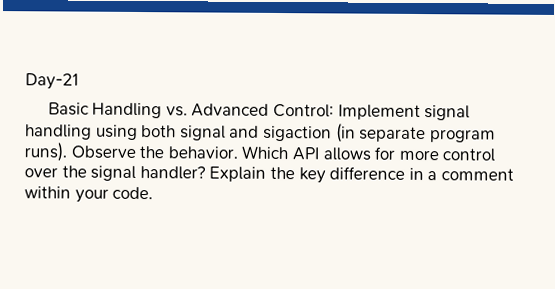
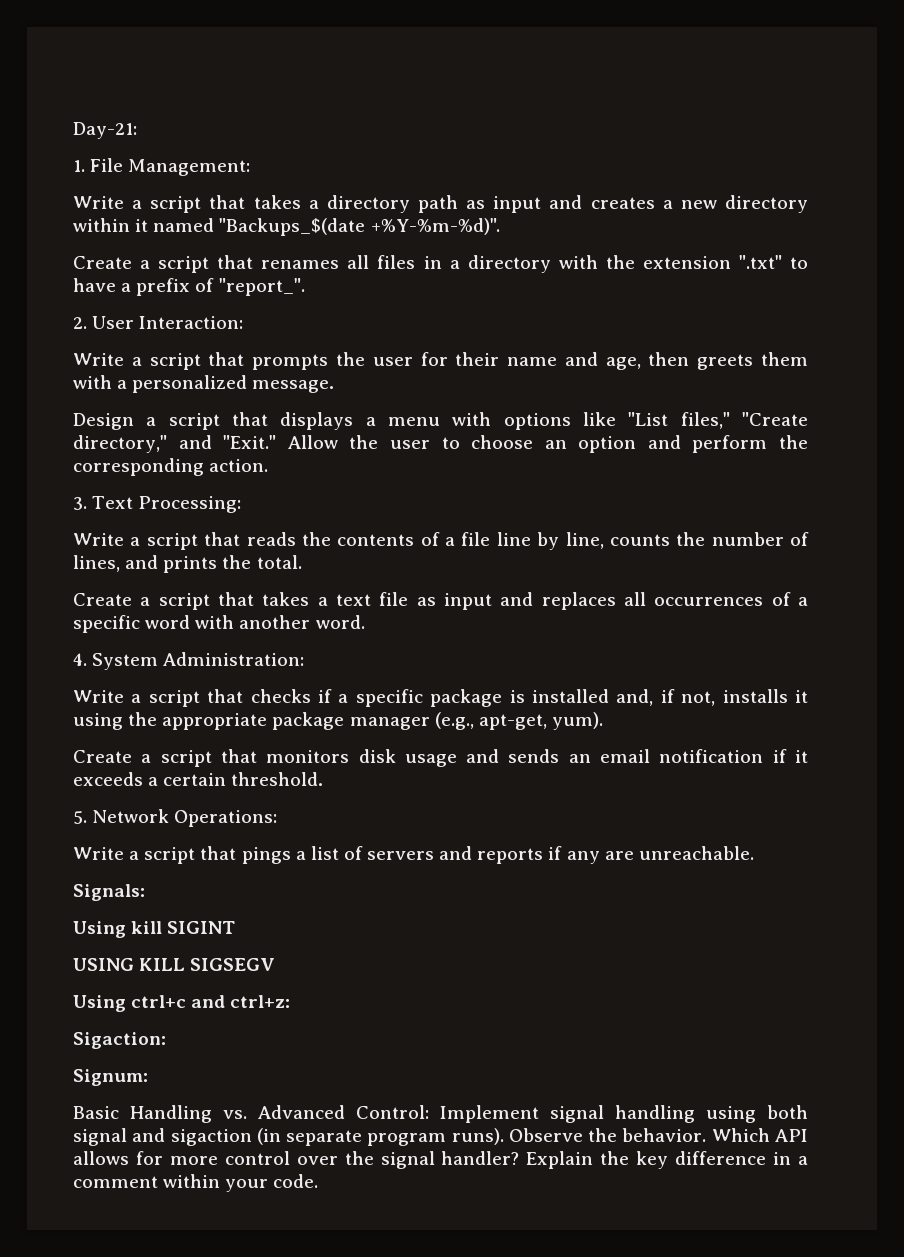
- Day-21
+ Day-21:
+ 1. File Management:
+ Write a script that takes a directory path as input and creates a new directory within it named "Backups_$(date +%Y-%m-%d)".
+ Create a script that renames all files in a directory with the extension ".txt" to have a prefix of "report_".
+ 2. User Interaction:
+ Write a script that prompts the user for their name and age, then greets them with a personalized message.
+ Design a script that displays a menu with options like "List files," "Create directory," and "Exit." Allow the user to choose an option and perform the corresponding action.
+ 3. Text Processing:
+ Write a script that reads the contents of a file line by line, counts the number of lines, and prints the total.
+ Create a script that takes a text file as input and replaces all occurrences of a specific word with another word.
+ 4. System Administration:
+ Write a script that checks if a specific package is installed and, if not, installs it using the appropriate package manager (e.g., apt-get, yum).
+ Create a script that monitors disk usage and sends an email notification if it exceeds a certain threshold.
+ 5. Network Operations:
+ Write a script that pings a list of servers and reports if any are unreachable.
+ Signals:
+ Using kill SIGINT
+ USING KILL SIGSEGV
+ Using ctrl+c and ctrl+z:
+ Sigaction:
+ Signum:

